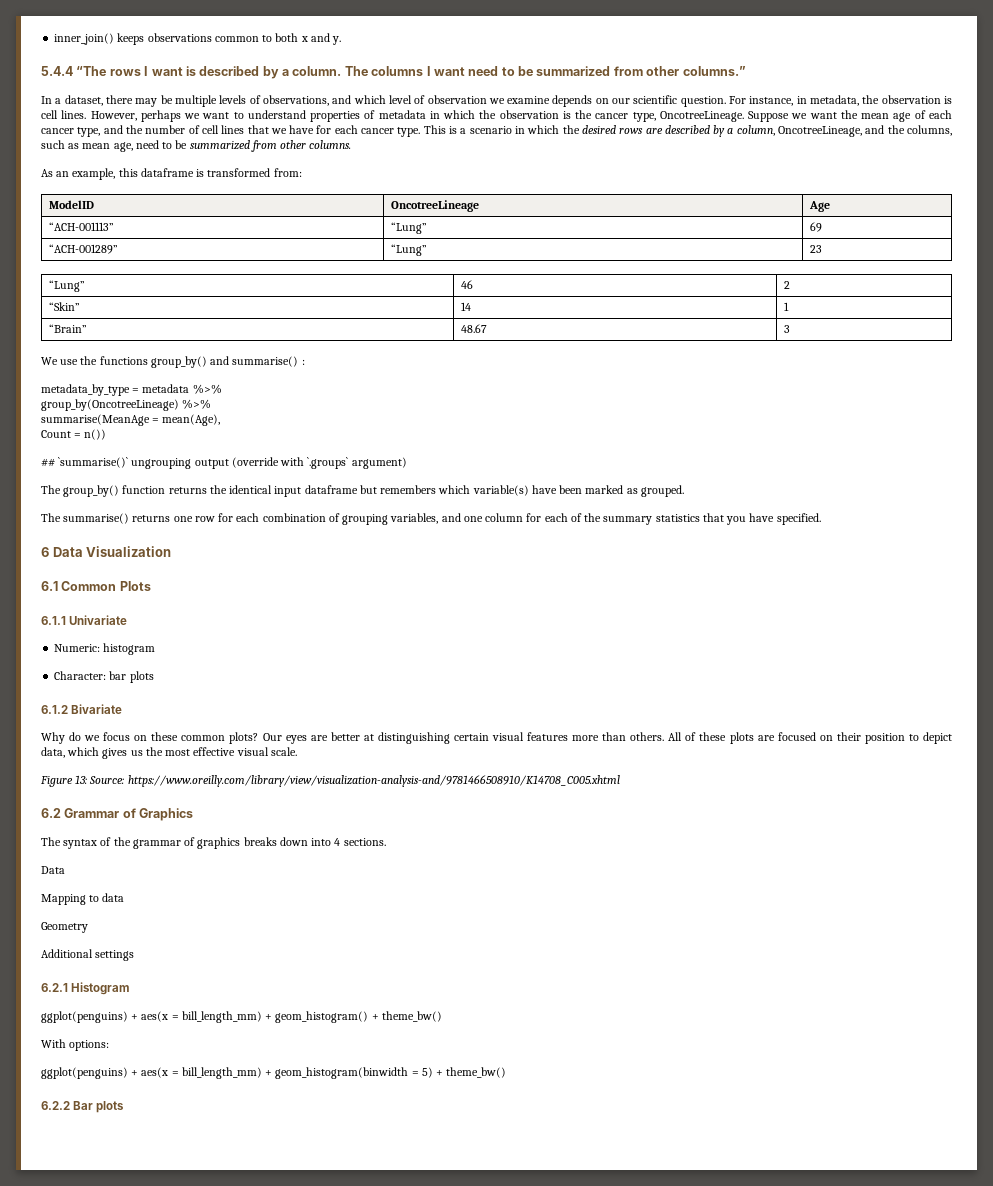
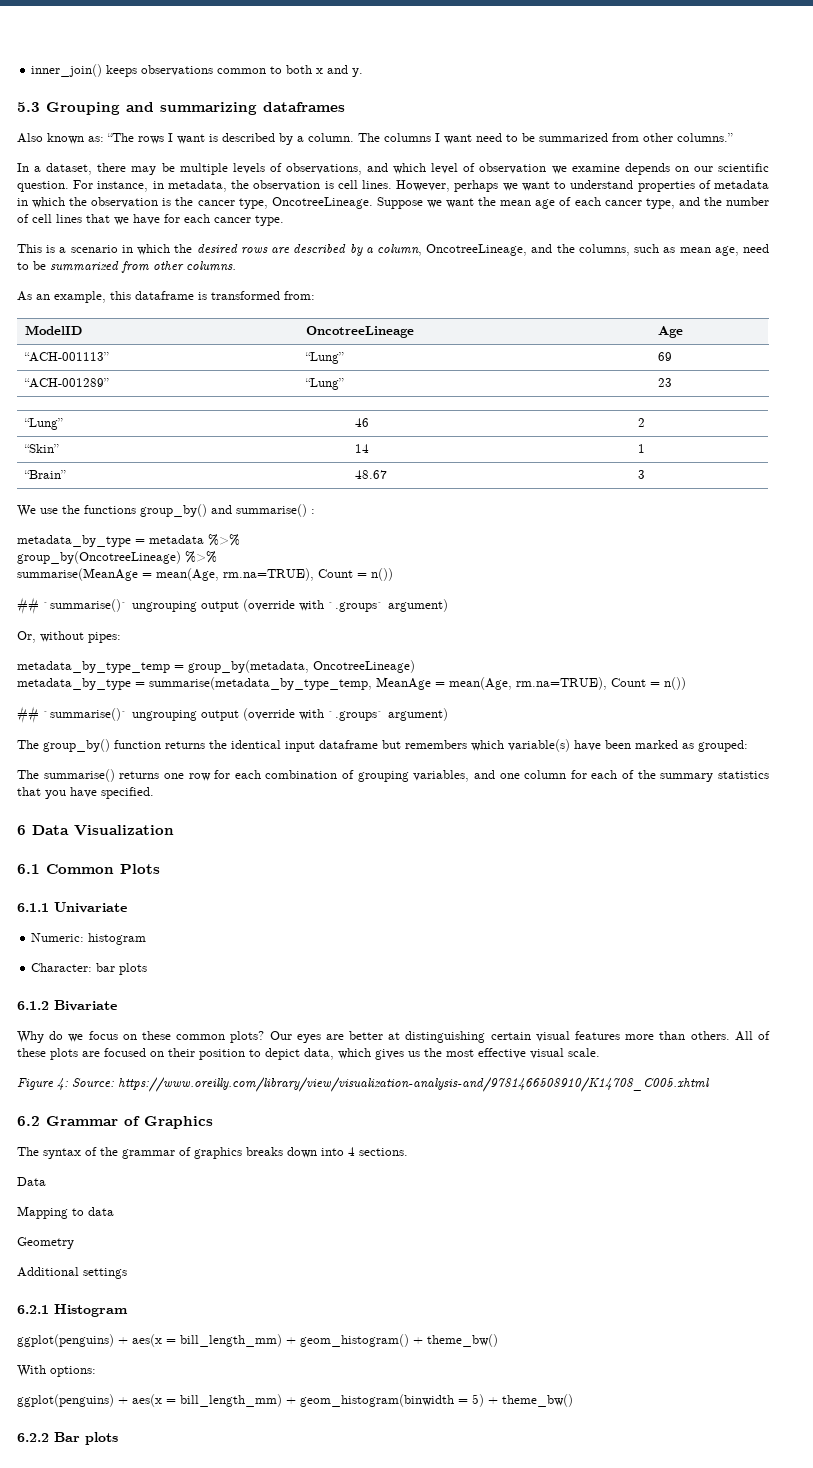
- 5.4.4 “The rows I want is described by a column.
+ 5.3 Grouping and summarizing dataframes
+ Also known as: “The rows I want is described by a column.
- Suppose we want the mean age of each cancer type, and the number of cell lines that we have for each cancer type. This is a scenario in which the desired rows are described by a column, OncotreeLineage, and the columns, such as mean age, need to be summarized from other columns.
+ Suppose we want the mean age of each cancer type, and the number of cell lines that we have for each cancer type.
+ This is a scenario in which the desired rows are described by a column, OncotreeLineage, and the columns, such as mean age, need to be summarized from other columns.
- summarise(MeanAge = mean(Age),
- Count = n())
+ summarise(MeanAge = mean(Age, rm.na=TRUE), Count = n())
+ ## `summarise()` ungrouping output (override with `.groups` argument)
+ Or, without pipes:
+ metadata_by_type_temp = group_by(metadata, OncotreeLineage)
+ metadata_by_type = summarise(metadata_by_type_temp, MeanAge = mean(Age, rm.na=TRUE), Count = n())
- The group_by() function returns the identical input dataframe but remembers which variable(s) have been marked as grouped.
+ The group_by() function returns the identical input dataframe but remembers which variable(s) have been marked as grouped:
- Figure 13: Source: https://www.oreilly.com/library/view/visualization-analysis-and/9781466508910/K14708_C005.xhtml
+ Figure 4: Source: https://www.oreilly.com/library/view/visualization-analysis-and/9781466508910/K14708_C005.xhtml

